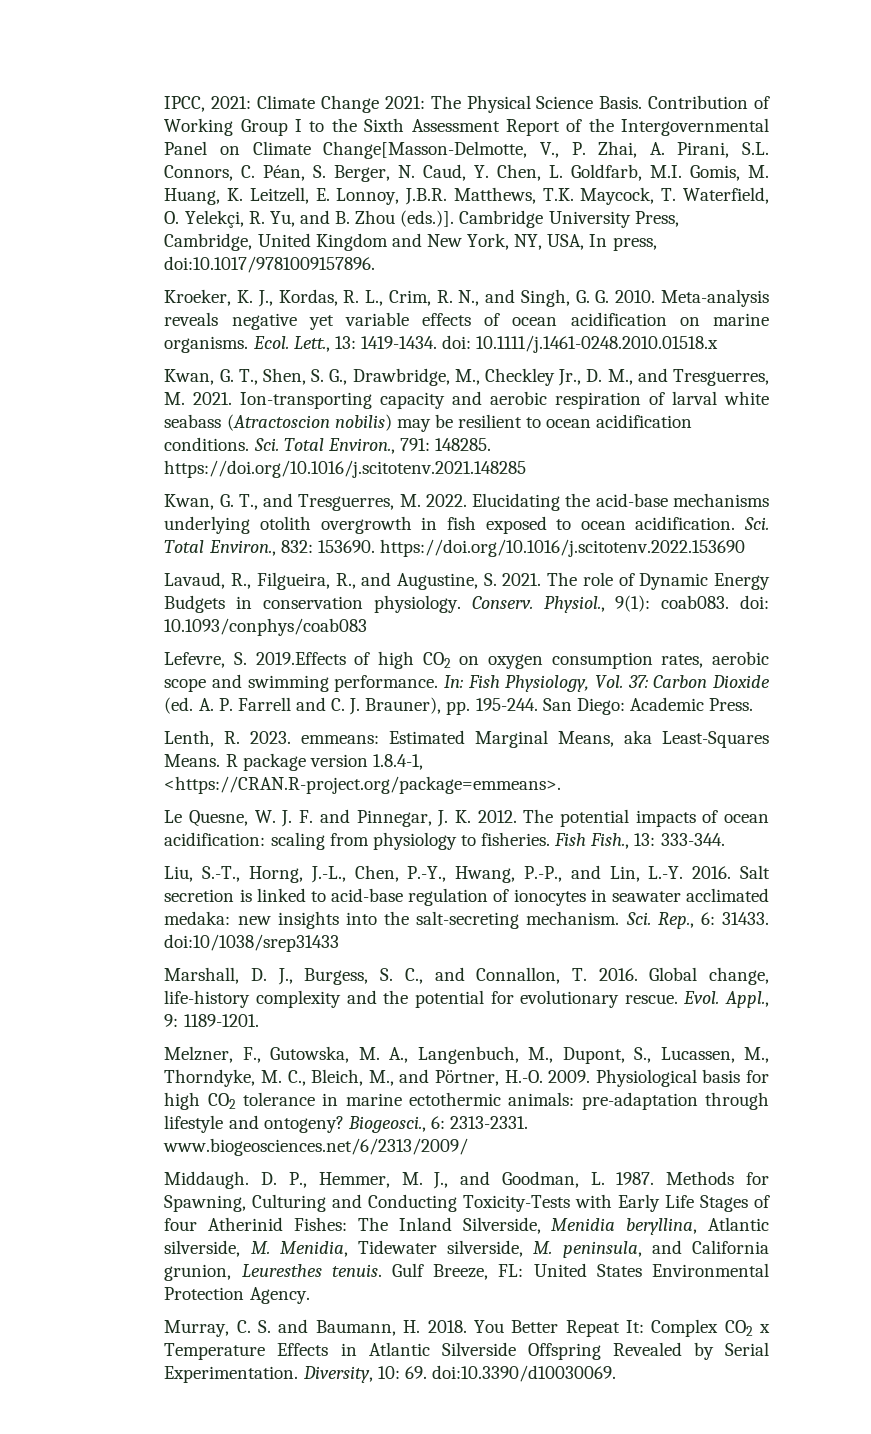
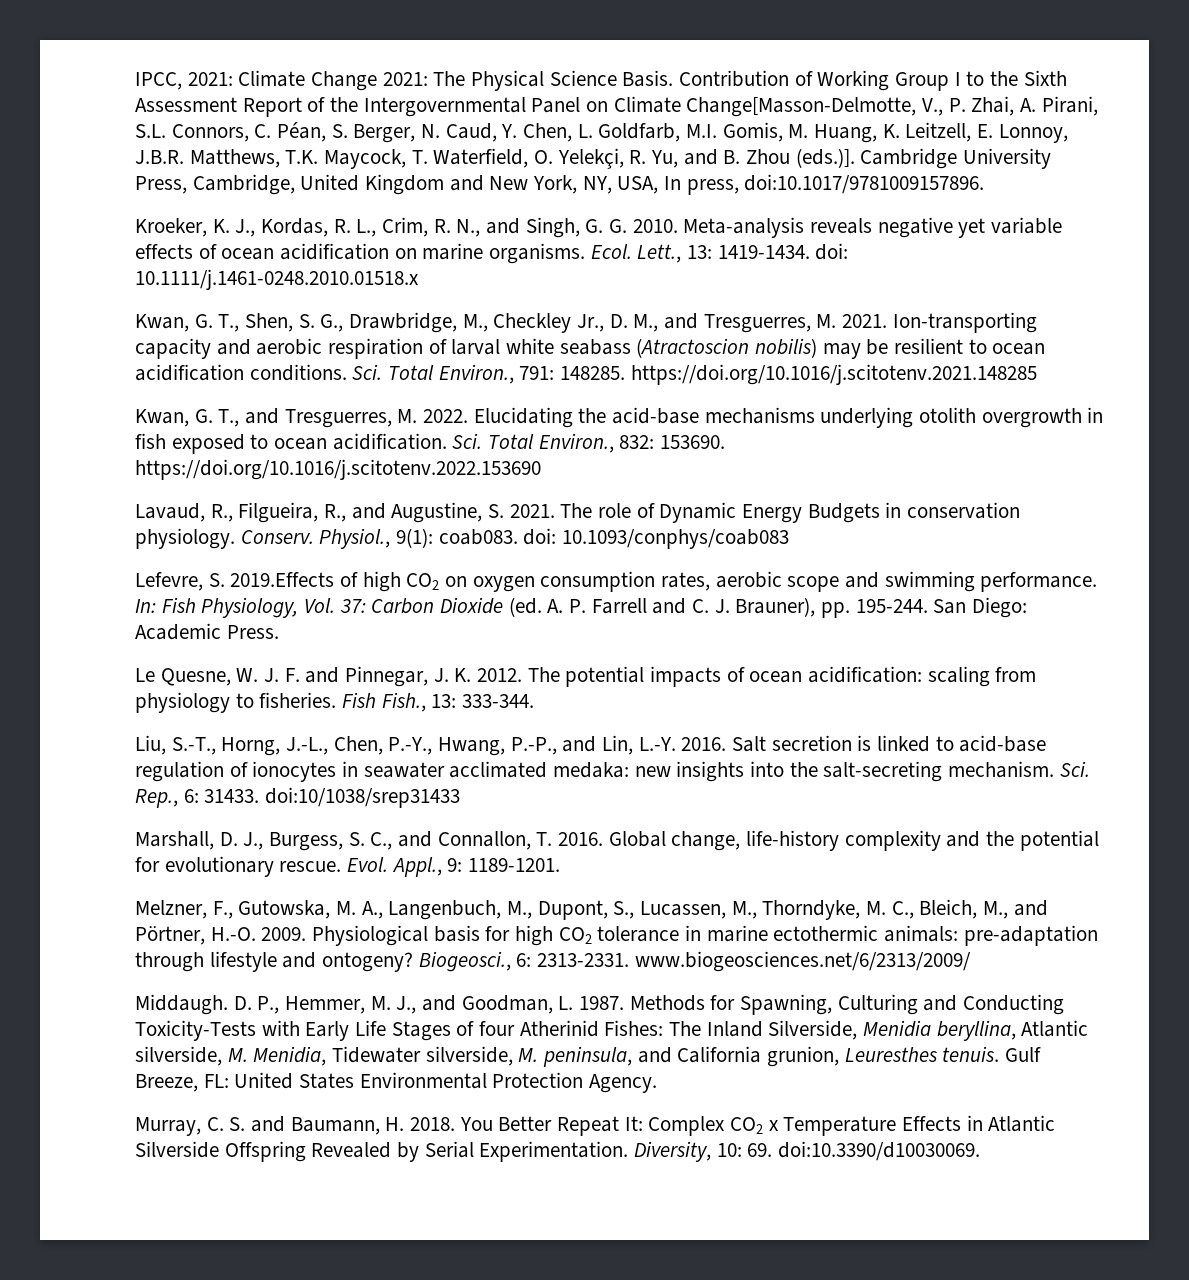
- Lenth, R. 2023. emmeans: Estimated Marginal Means, aka Least-Squares Means. R package version 1.8.4-1, <https://CRAN.R-project.org/package=emmeans>.

